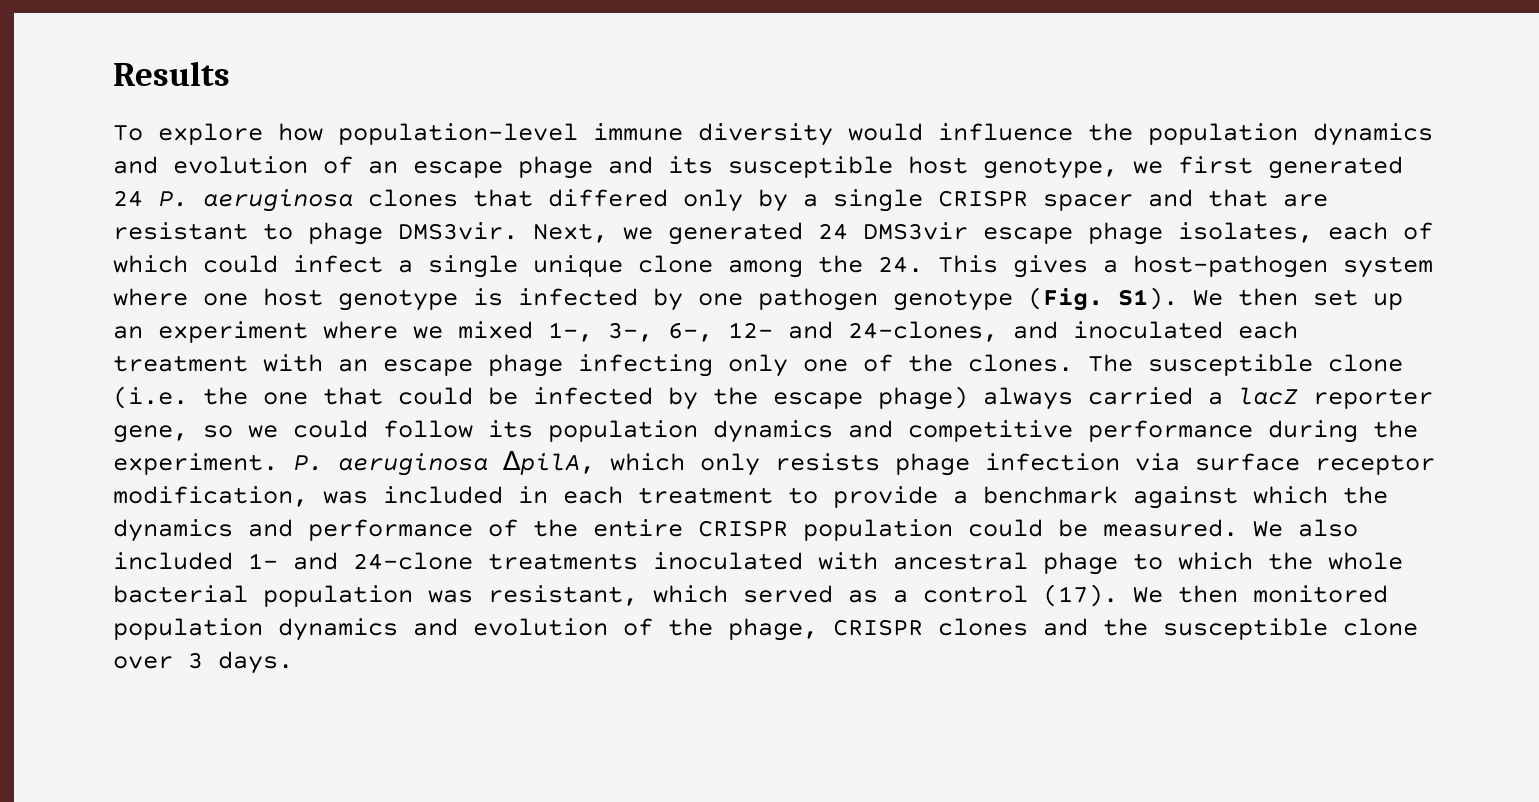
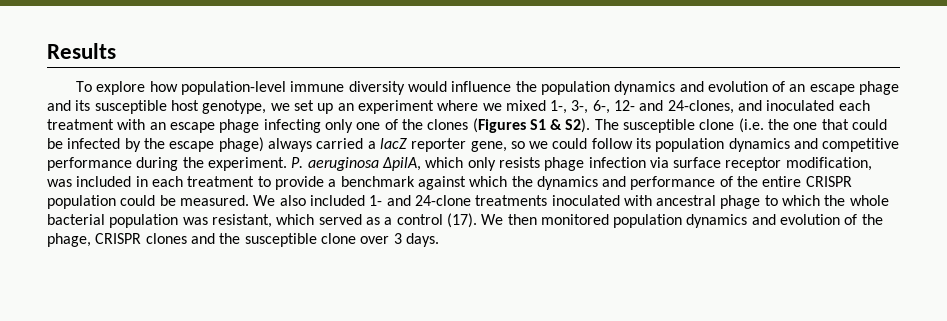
- To explore how population-level immune diversity would influence the population dynamics and evolution of an escape phage and its susceptible host genotype, we first generated 24 P. aeruginosa clones that differed only by a single CRISPR spacer and that are resistant to phage DMS3vir. Next, we generated 24 DMS3vir escape phage isolates, each of which could infect a single unique clone among the 24. This gives a host-pathogen system where one host genotype is infected by one pathogen genotype (Fig. S1). We then set up an experiment where we mixed 1-, 3-, 6-, 12- and 24-clones, and inoculated each treatment with an escape phage infecting only one of the clones. The susceptible clone (i.e. the one that could be infected by the escape phage) always carried a lacZ reporter gene, so we could follow its population dynamics and competitive performance during the experiment.
+ To explore how population-level immune diversity would influence the population dynamics and evolution of an escape phage and its susceptible host genotype, we set up an experiment where we mixed 1-, 3-, 6-, 12- and 24-clones, and inoculated each treatment with an escape phage infecting only one of the clones (Figures S1 & S2). The susceptible clone (i.e. the one that could be infected by the escape phage) always carried a lacZ reporter gene, so we could follow its population dynamics and competitive performance during the experiment.

